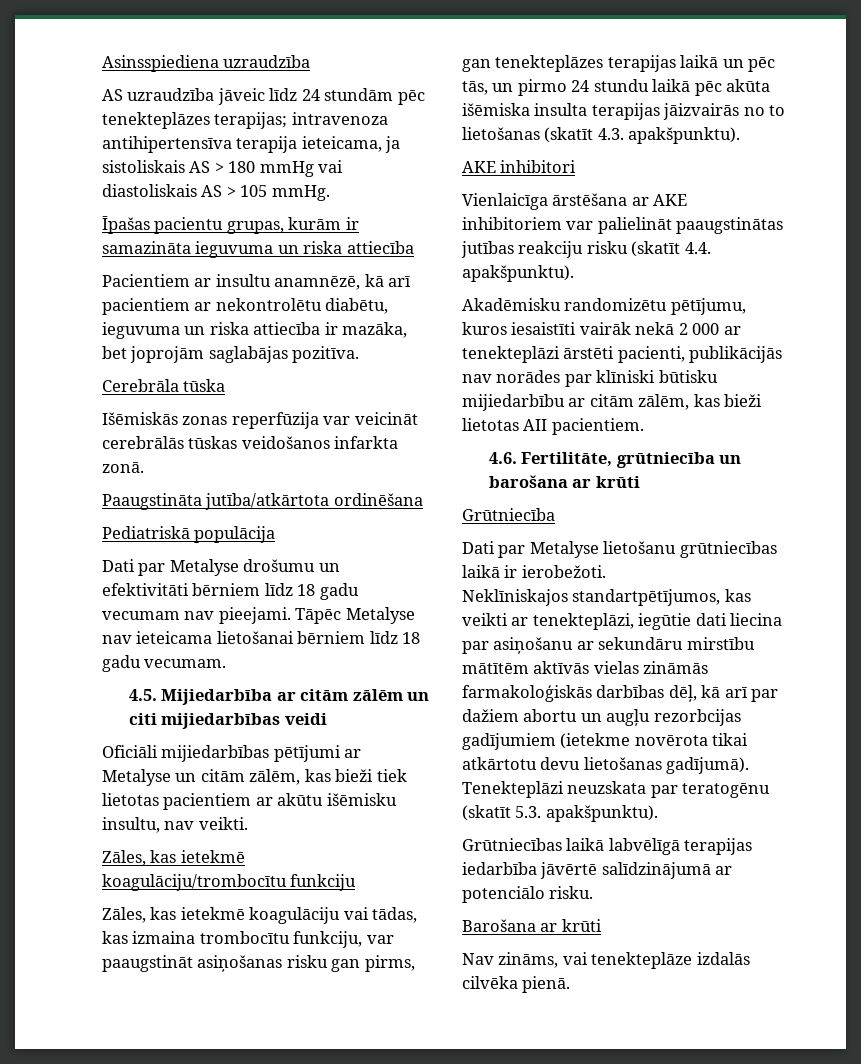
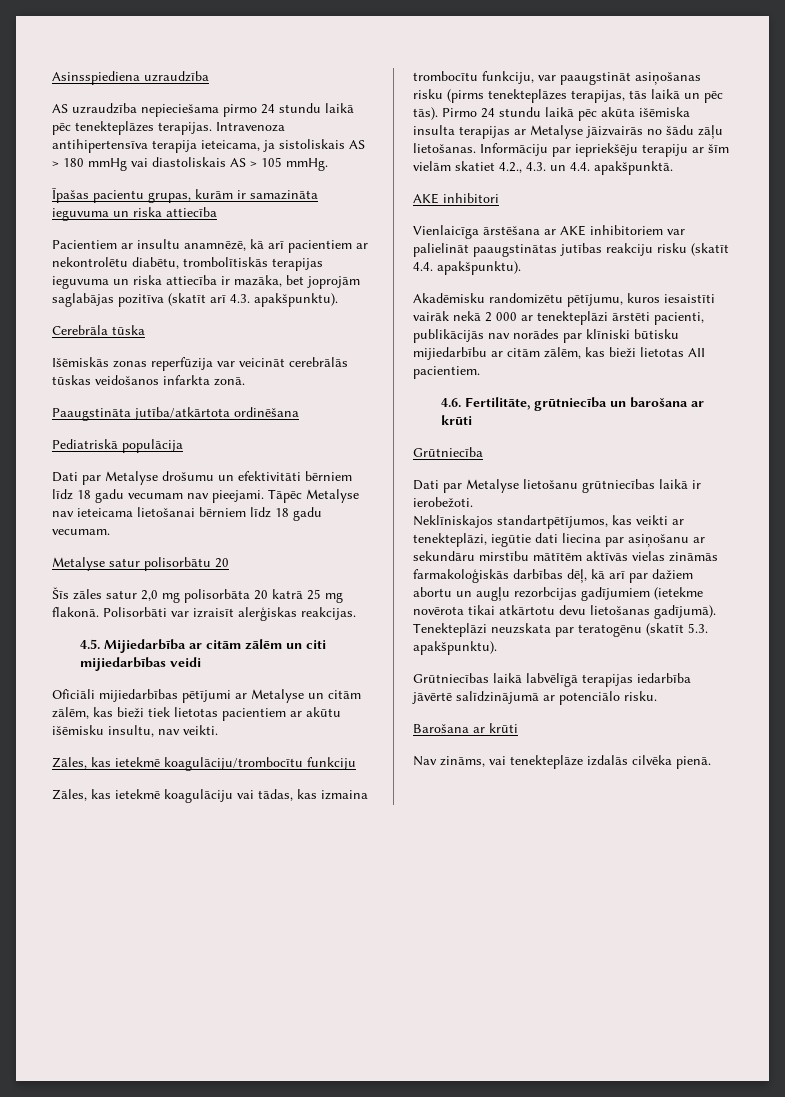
- AS uzraudzība jāveic līdz 24 stundām pēc tenekteplāzes terapijas; intravenoza antihipertensīva terapija ieteicama, ja sistoliskais AS > 180 mmHg vai diastoliskais AS > 105 mmHg.
+ AS uzraudzība nepieciešama pirmo 24 stundu laikā pēc tenekteplāzes terapijas. Intravenoza antihipertensīva terapija ieteicama, ja sistoliskais AS > 180 mmHg vai diastoliskais AS > 105 mmHg.
- Pacientiem ar insultu anamnēzē, kā arī pacientiem ar nekontrolētu diabētu, ieguvuma un riska attiecība ir mazāka, bet joprojām saglabājas pozitīva.
+ Pacientiem ar insultu anamnēzē, kā arī pacientiem ar nekontrolētu diabētu, trombolītiskās terapijas ieguvuma un riska attiecība ir mazāka, bet joprojām saglabājas pozitīva (skatīt arī 4.3. apakšpunktu).
+ Metalyse satur polisorbātu 20
+ Šīs zāles satur 2,0 mg polisorbāta 20 katrā 25 mg flakonā. Polisorbāti var izraisīt alerģiskas reakcijas.
- Zāles, kas ietekmē koagulāciju vai tādas, kas izmaina trombocītu funkciju, var paaugstināt asiņošanas risku gan pirms, gan tenekteplāzes terapijas laikā un pēc tās, un pirmo 24 stundu laikā pēc akūta išēmiska insulta terapijas jāizvairās no to lietošanas (skatīt 4.3. apakšpunktu).
+ Zāles, kas ietekmē koagulāciju vai tādas, kas izmaina trombocītu funkciju, var paaugstināt asiņošanas risku (pirms tenekteplāzes terapijas, tās laikā un pēc tās). Pirmo 24 stundu laikā pēc akūta išēmiska insulta terapijas ar Metalyse jāizvairās no šādu zāļu lietošanas. Informāciju par iepriekšēju terapiju ar šīm vielām skatiet 4.2., 4.3. un 4.4. apakšpunktā.

